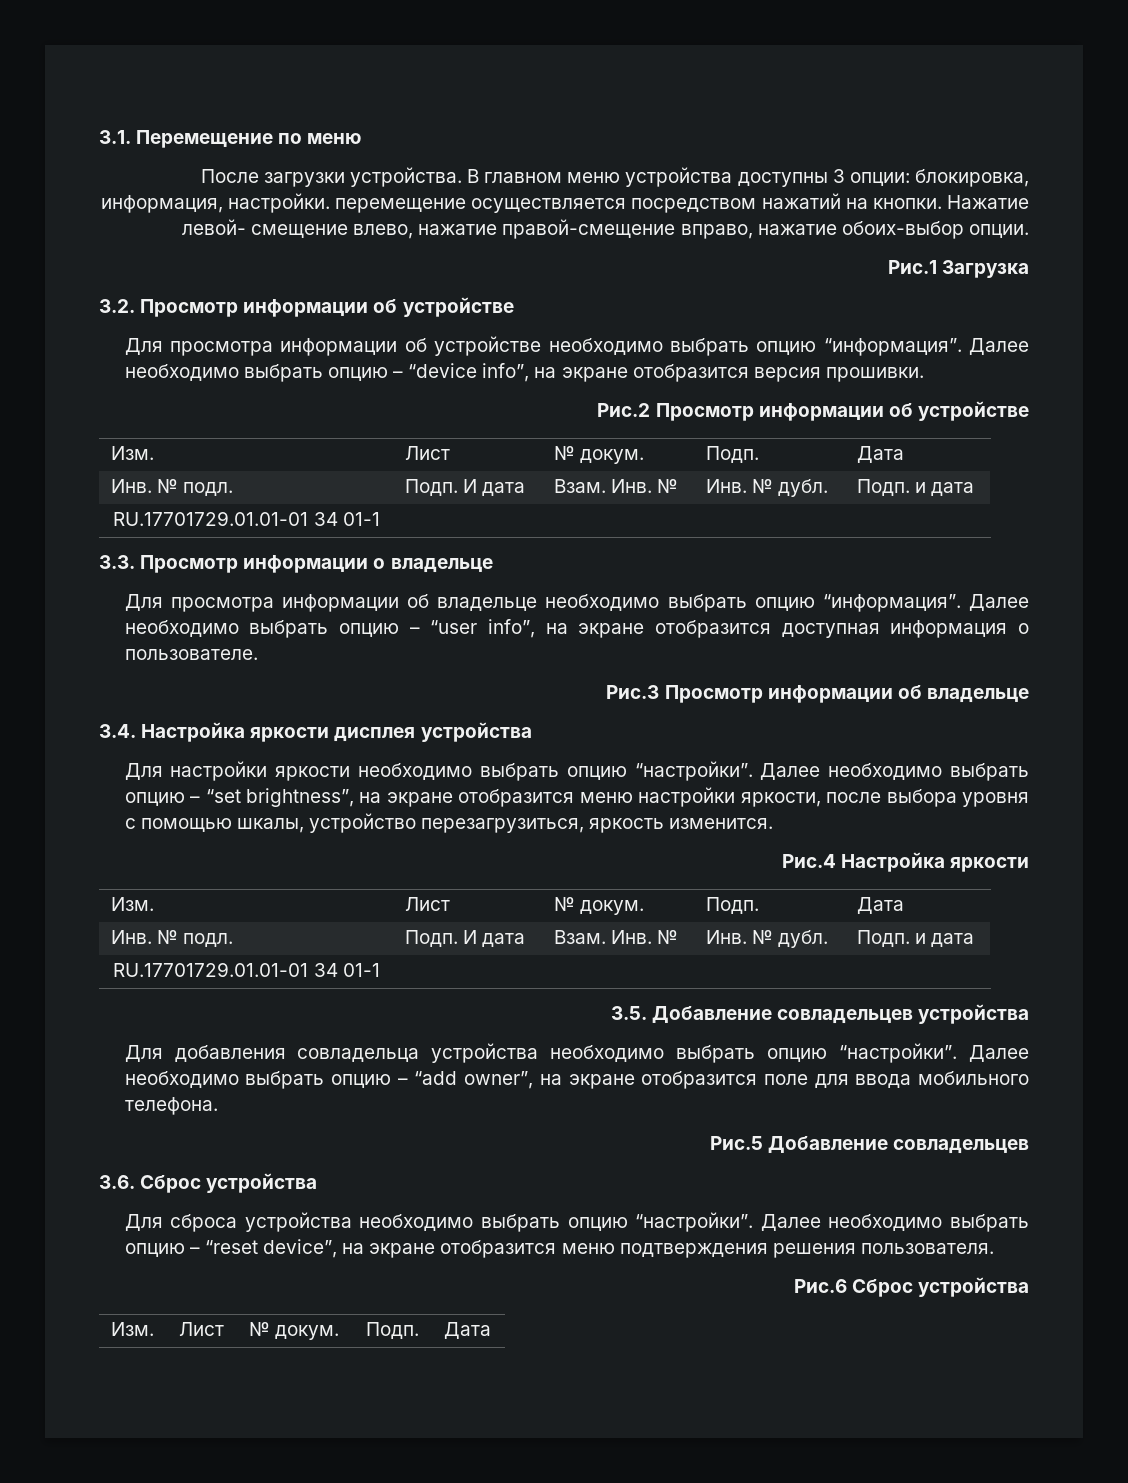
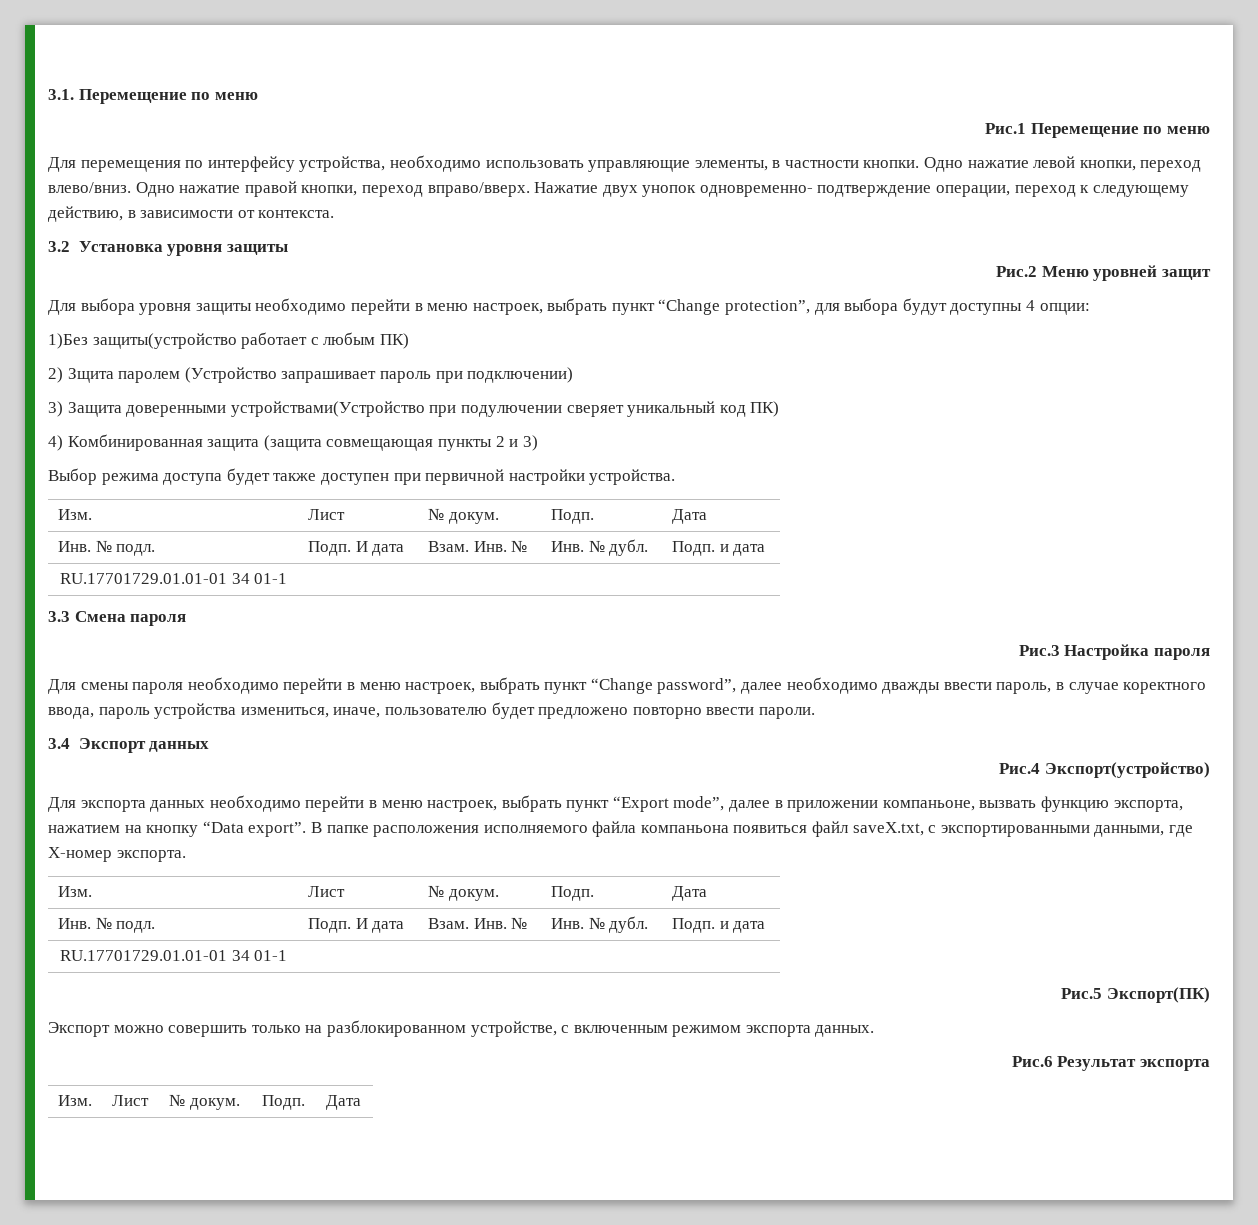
- После загрузки устройства. В главном меню устройства доступны 3 опции: блокировка, информация, настройки. перемещение осуществляется посредством нажатий на кнопки. Нажатие левой- смещение влево, нажатие правой-смещение вправо, нажатие обоих-выбор опции.
- Рис.1 Загрузка
- 3.2. Просмотр информации об устройстве
- Для просмотра информации об устройстве необходимо выбрать опцию “информация”. Далее необходимо выбрать опцию – “device info”, на экране отобразится версия прошивки.
- Рис.2 Просмотр информации об устройстве
+ Рис.1 Перемещение по меню
+ Для перемещения по интерфейсу устройства, необходимо использовать управляющие элементы, в частности кнопки. Одно нажатие левой кнопки, переход влево/вниз. Одно нажатие правой кнопки, переход вправо/вверх. Нажатие двух унопок одновременно- подтверждение операции, переход к следующему действию, в зависимости от контекста.
+ 3.2 Установка уровня защиты
+ Рис.2 Меню уровней защит
+ Для выбора уровня защиты необходимо перейти в меню настроек, выбрать пункт “Change protection”, для выбора будут доступны 4 опции:
+ 1)Без защиты(устройство работает с любым ПК)
+ 2) Зщита паролем (Устройство запрашивает пароль при подключении)
+ 3) Защита доверенными устройствами(Устройство при подулючении сверяет уникальный код ПК)
+ 4) Комбинированная защита (защита совмещающая пункты 2 и 3)
+ Выбор режима доступа будет также доступен при первичной настройки устройства.
- 3.3. Просмотр информации о владельце
- Для просмотра информации об владельце необходимо выбрать опцию “информация”. Далее необходимо выбрать опцию – “user info”, на экране отобразится доступная информация о пользователе.
- Рис.3 Просмотр информации об владельце
- 3.4. Настройка яркости дисплея устройства
- Для настройки яркости необходимо выбрать опцию “настройки”. Далее необходимо выбрать опцию – “set brightness”, на экране отобразится меню настройки яркости, после выбора уровня с помощью шкалы, устройство перезагрузиться, яркость изменится.
- Рис.4 Настройка яркости
+ 3.3 Смена пароля
+ Рис.3 Настройка пароля
+ Для смены пароля необходимо перейти в меню настроек, выбрать пункт “Change password”, далее необходимо дважды ввести пароль, в случае коректного ввода, пароль устройства измениться, иначе, пользователю будет предложено повторно ввести пароли.
+ 3.4 Экспорт данных
+ Рис.4 Экспорт(устройство)
+ Для экспорта данных необходимо перейти в меню настроек, выбрать пункт “Export mode”, далее в приложении компаньоне, вызвать функцию экспорта, нажатием на кнопку “Data export”. В папке расположения исполняемого файла компаньона появиться файл saveX.txt, с экспортированными данными, где X-номер экспорта.
- 3.5. Добавление совладельцев устройства
- Для добавления совладельца устройства необходимо выбрать опцию “настройки”. Далее необходимо выбрать опцию – “add owner”, на экране отобразится поле для ввода мобильного телефона.
- Рис.5 Добавление совладельцев
- 3.6. Сброс устройства
- Для сброса устройства необходимо выбрать опцию “настройки”. Далее необходимо выбрать опцию – “reset device”, на экране отобразится меню подтверждения решения пользователя.
+ Рис.5 Экспорт(ПК)
+ Экспорт можно совершить только на разблокированном устройстве, с включенным режимом экспорта данных.
- Рис.6 Сброс устройства
+ Рис.6 Результат экспорта

